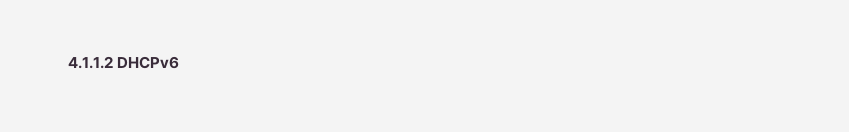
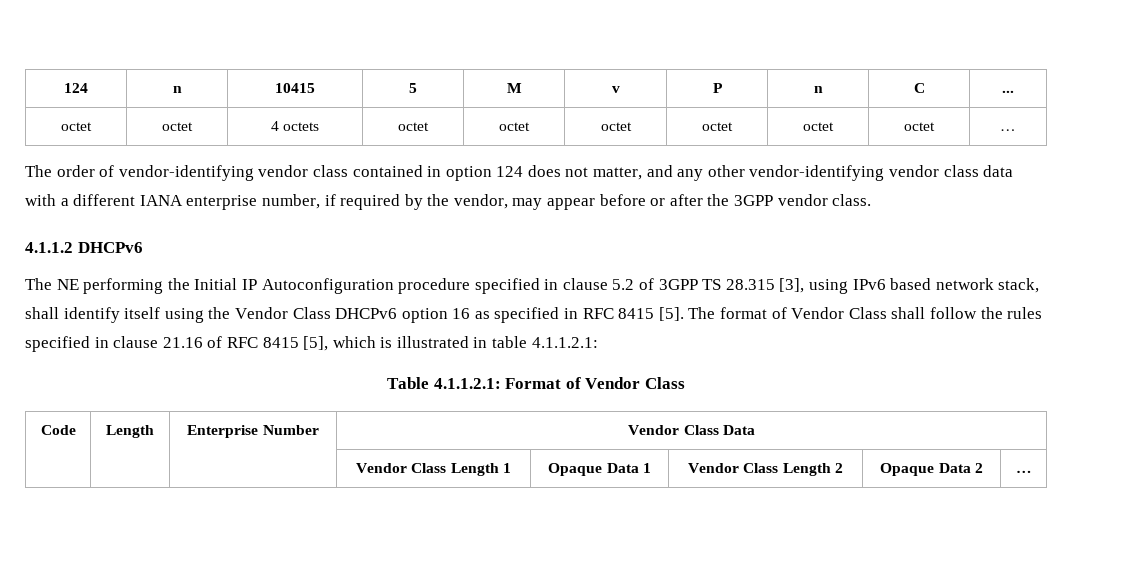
+ 124 | n | 10415 | 5 | M | v | P | n | C | ...
+ octet | octet | 4 octets | octet | octet | octet | octet | octet | octet | …
+ The order of vendor-identifying vendor class contained in option 124 does not matter, and any other vendor-identifying vendor class data with a different IANA enterprise number, if required by the vendor, may appear before or after the 3GPP vendor class.
  4.1.1.2 DHCPv6
+ The NE performing the Initial IP Autoconfiguration procedure specified in clause 5.2 of 3GPP TS 28.315 [3], using IPv6 based network stack, shall identify itself using the Vendor Class DHCPv6 option 16 as specified in RFC 8415 [5]. The format of Vendor Class shall follow the rules specified in clause 21.16 of RFC 8415 [5], which is illustrated in table 4.1.1.2.1:
+ Table 4.1.1.2.1: Format of Vendor Class
+ Code | Length | Enterprise Number | Vendor Class Data
+ | | | Vendor Class Length 1 | Opaque Data 1 | Vendor Class Length 2 | Opaque Data 2 | …

